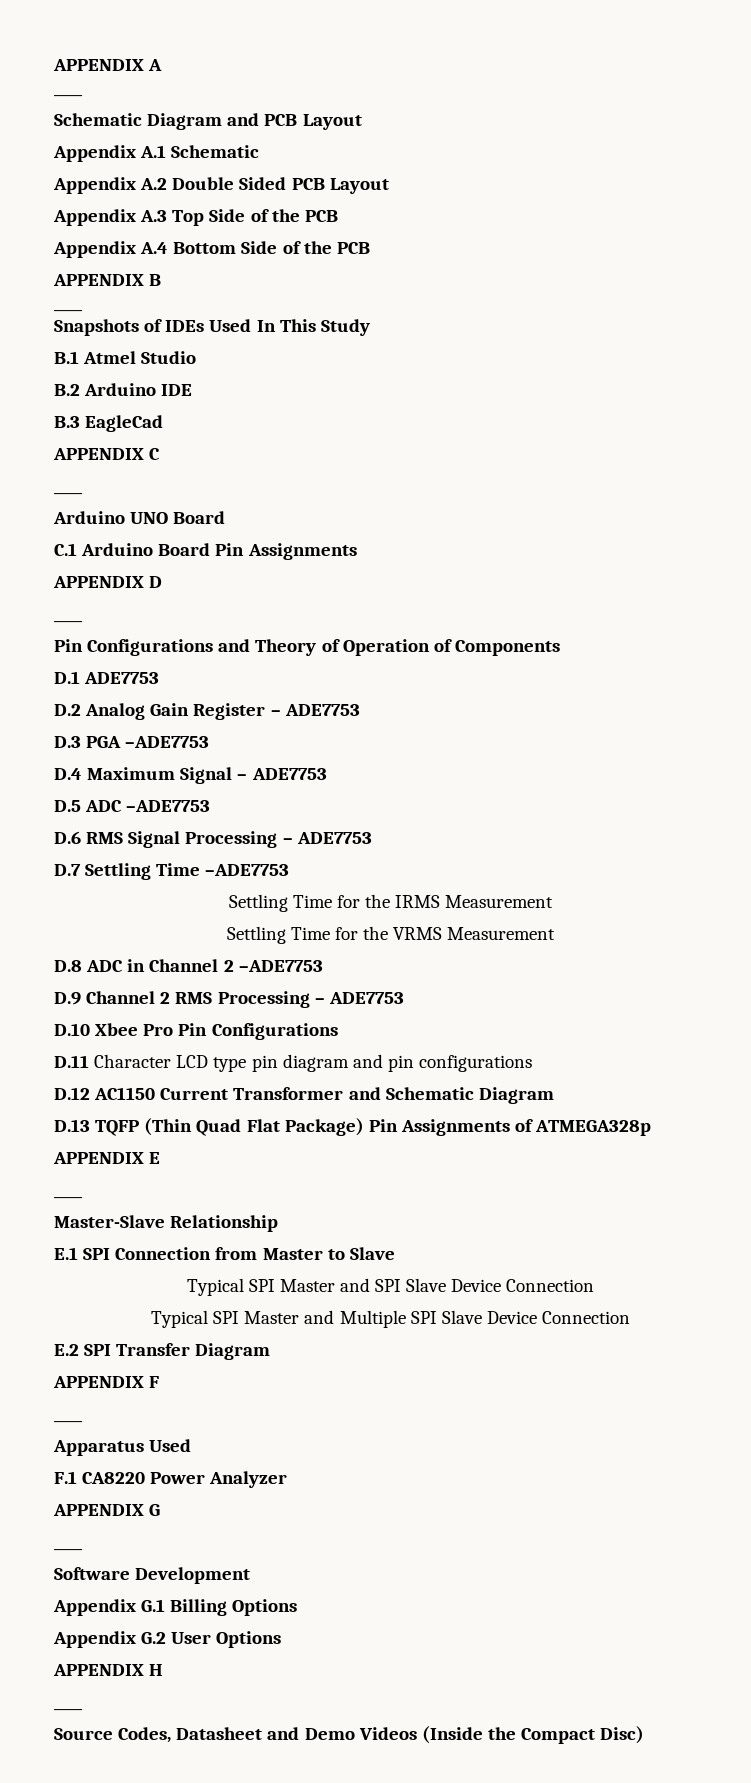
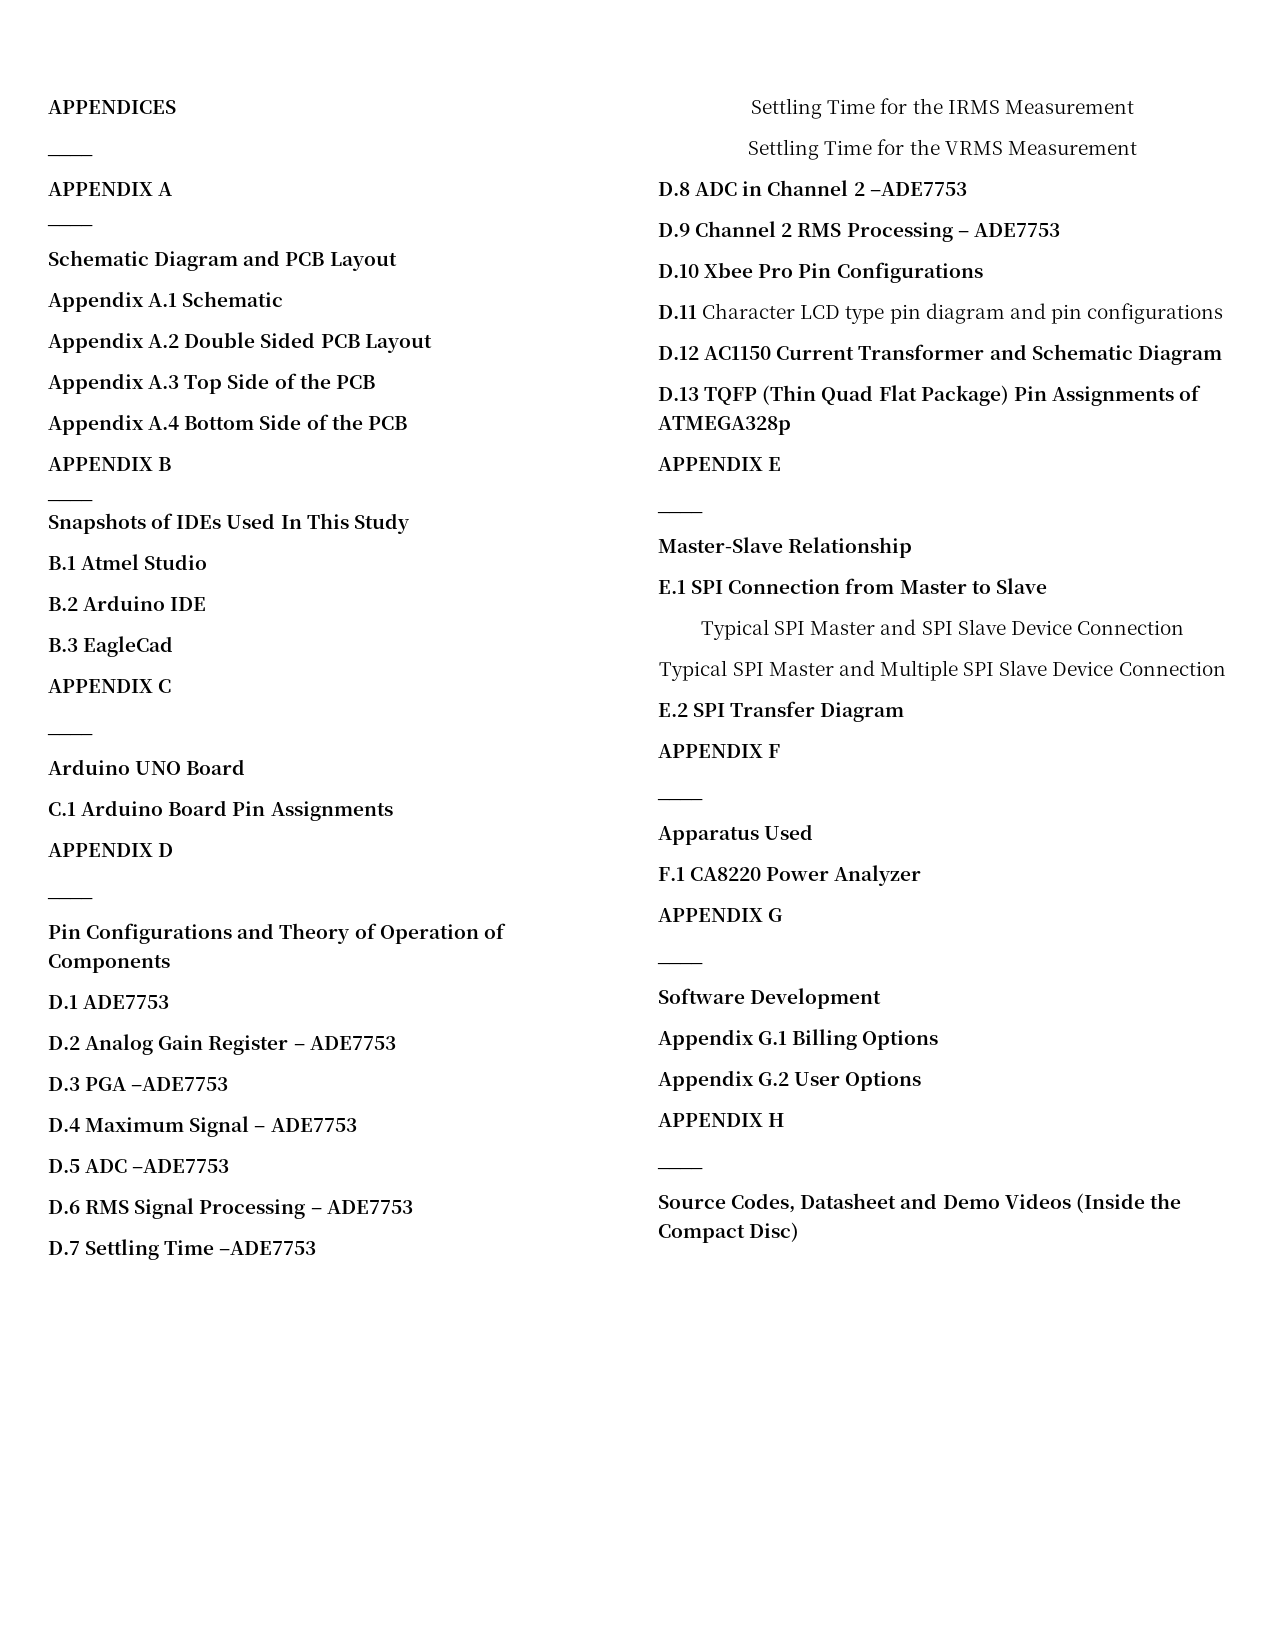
+ APPENDICES
+ ____

